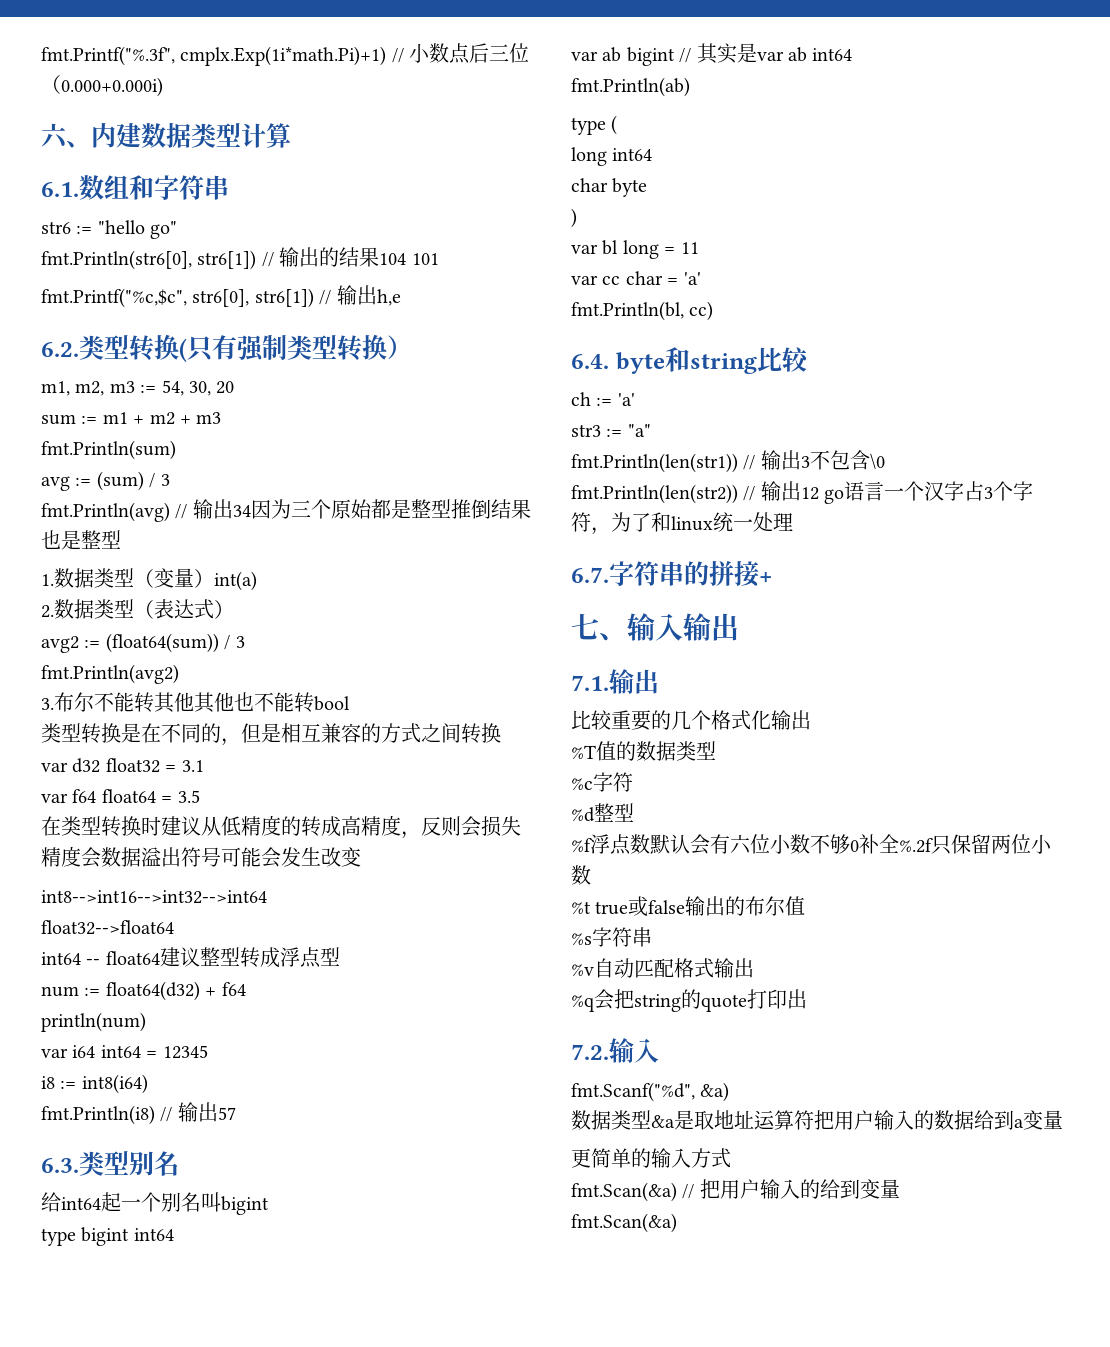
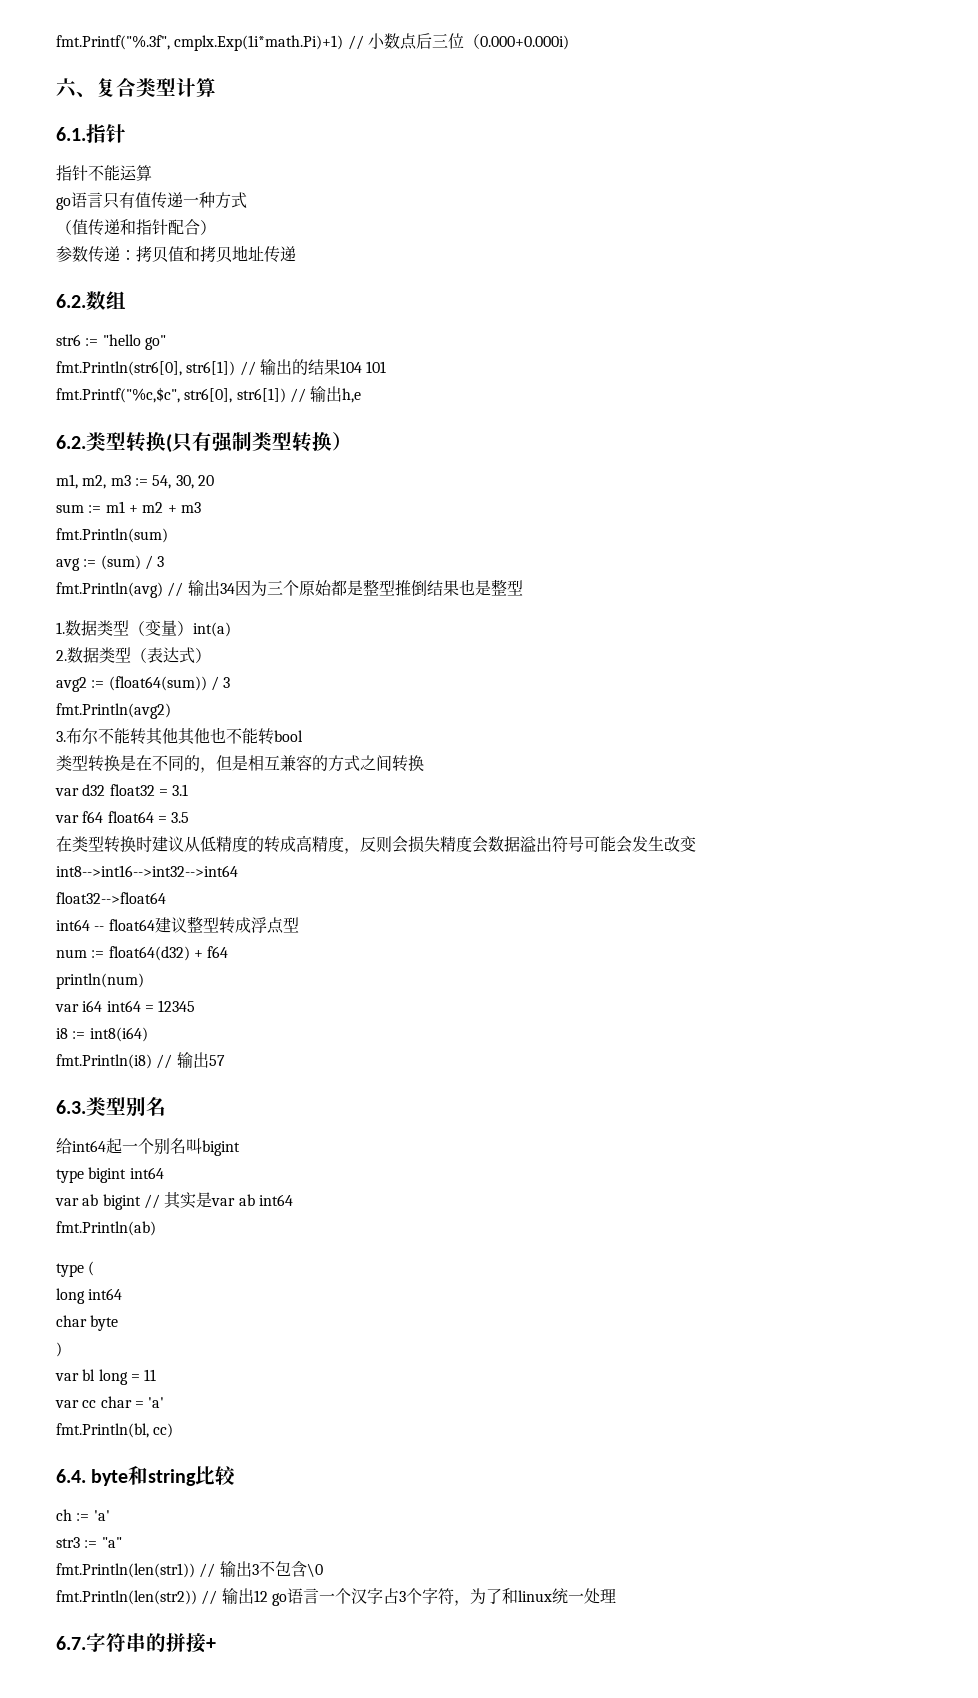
- 六、内建数据类型计算
+ 六、复合类型计算
- 6.1.数组和字符串
+ 6.1.指针
+ 指针不能运算
+ go语言只有值传递一种方式
+ （值传递和指针配合）
+ 参数传递：拷贝值和拷贝地址传递
+ 6.2.数组
- 七、输入输出
- 7.1.输出
- 比较重要的几个格式化输出
- %T值的数据类型
- %c字符
- %d整型
- %f浮点数默认会有六位小数不够0补全%.2f只保留两位小数
- %t true或false输出的布尔值
- %s字符串
- %v自动匹配格式输出
- %q会把string的quote打印出
- 7.2.输入
- fmt.Scanf("%d", &a)
- 数据类型&a是取地址运算符把用户输入的数据给到a变量
- 更简单的输入方式
- fmt.Scan(&a) // 把用户输入的给到变量
- fmt.Scan(&a)

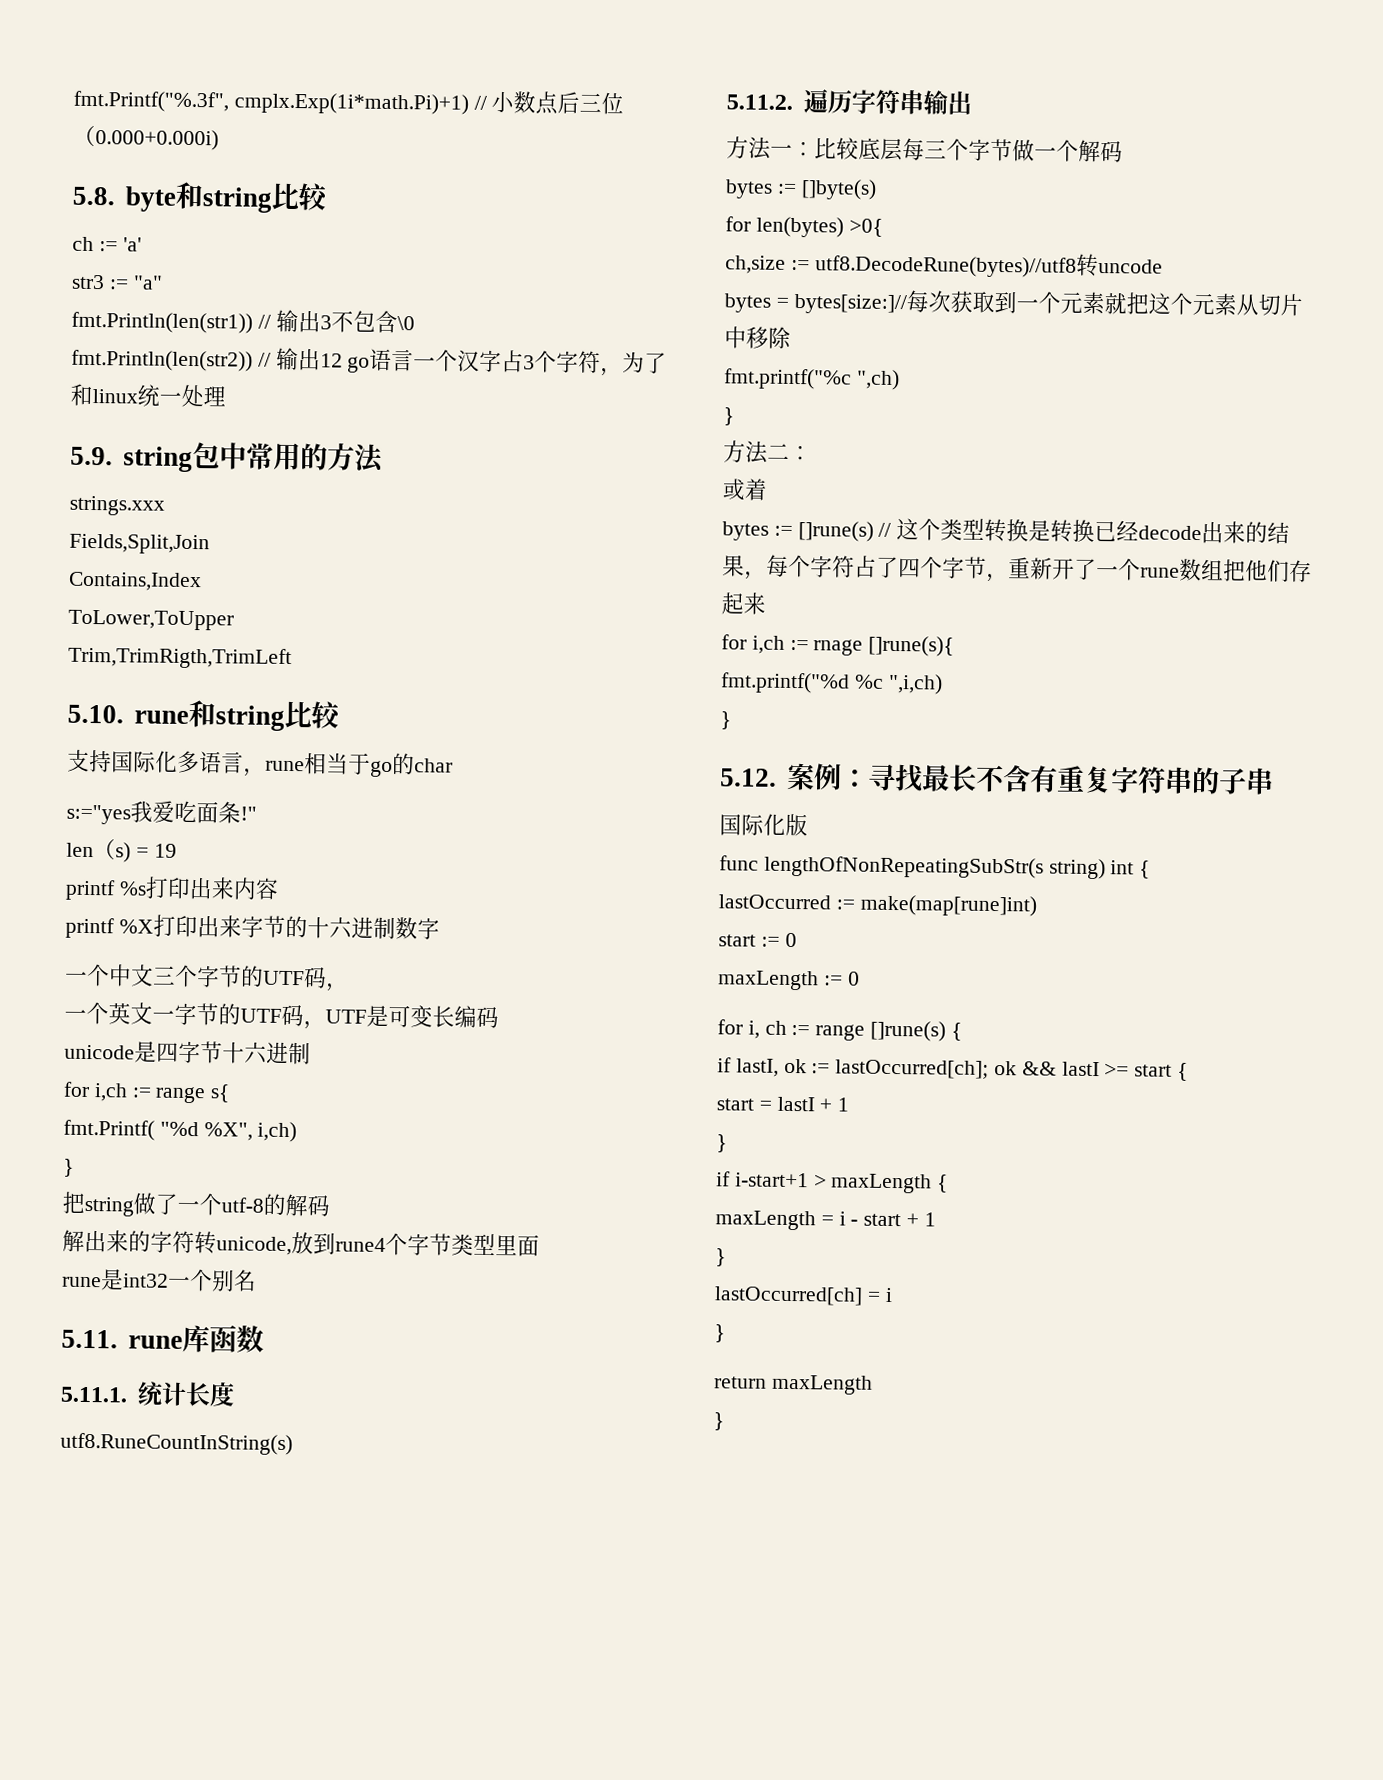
- 六、复合类型计算
- 6.1.指针
- 指针不能运算
- go语言只有值传递一种方式
- （值传递和指针配合）
- 参数传递：拷贝值和拷贝地址传递
- 6.2.数组
- str6 := "hello go"
- fmt.Println(str6[0], str6[1]) // 输出的结果104 101
- fmt.Printf("%c,$c", str6[0], str6[1]) // 输出h,e
- 6.2.类型转换(只有强制类型转换）
- m1, m2, m3 := 54, 30, 20
- sum := m1 + m2 + m3
- fmt.Println(sum)
- avg := (sum) / 3
- fmt.Println(avg) // 输出34因为三个原始都是整型推倒结果也是整型
- 1.数据类型（变量）int(a)
- 2.数据类型（表达式）
- avg2 := (float64(sum)) / 3
- fmt.Println(avg2)
- 3.布尔不能转其他其他也不能转bool
- 类型转换是在不同的，但是相互兼容的方式之间转换
- var d32 float32 = 3.1
- var f64 float64 = 3.5
- 在类型转换时建议从低精度的转成高精度，反则会损失精度会数据溢出符号可能会发生改变
- int8-->int16-->int32-->int64
- float32-->float64
- int64 -- float64建议整型转成浮点型
- num := float64(d32) + f64
- println(num)
- var i64 int64 = 12345
- i8 := int8(i64)
- fmt.Println(i8) // 输出57
- 6.3.类型别名
- 给int64起一个别名叫bigint
- type bigint int64
- var ab bigint // 其实是var ab int64
- fmt.Println(ab)
- type (
- long int64
- char byte
- )
- var bl long = 11
- var cc char = 'a'
- fmt.Println(bl, cc)
- 6.4. byte和string比较
+ 5.8. byte和string比较
- 6.7.字符串的拼接+
+ 5.9. string包中常用的方法
+ strings.xxx
+ Fields,Split,Join
+ Contains,Index
+ ToLower,ToUpper
+ Trim,TrimRigth,TrimLeft
+ 5.10. rune和string比较
+ 支持国际化多语言，rune相当于go的char
+ s:="yes我爱吃面条!"
+ len（s) = 19
+ printf %s打印出来内容
+ printf %X打印出来字节的十六进制数字
+ 一个中文三个字节的UTF码，
+ 一个英文一字节的UTF码，UTF是可变长编码
+ unicode是四字节十六进制
+ for i,ch := range s{
+ fmt.Printf( "%d %X", i,ch)
+ }
+ 把string做了一个utf-8的解码
+ 解出来的字符转unicode,放到rune4个字节类型里面
+ rune是int32一个别名
+ 5.11. rune库函数
+ 5.11.1.统计长度
+ utf8.RuneCountInString(s)
+ 5.11.2.遍历字符串输出
+ 方法一：比较底层每三个字节做一个解码
+ bytes := []byte(s)
+ for len(bytes) >0{
+ ch,size := utf8.DecodeRune(bytes)//utf8转uncode
+ bytes = bytes[size:]//每次获取到一个元素就把这个元素从切片中移除
+ fmt.printf("%c ",ch)
+ }
+ 方法二：
+ 或着
+ bytes := []rune(s) // 这个类型转换是转换已经decode出来的结果，每个字符占了四个字节，重新开了一个rune数组把他们存起来
+ for i,ch := rnage []rune(s){
+ fmt.printf("%d %c ",i,ch)
+ }
+ 5.12.案例：寻找最长不含有重复字符串的子串
+ 国际化版
+ func lengthOfNonRepeatingSubStr(s string) int {
+ lastOccurred := make(map[rune]int)
+ start := 0
+ maxLength := 0
+ for i, ch := range []rune(s) {
+ if lastI, ok := lastOccurred[ch]; ok && lastI >= start {
+ start = lastI + 1
+ }
+ if i-start+1 > maxLength {
+ maxLength = i - start + 1
+ }
+ lastOccurred[ch] = i
+ }
+ return maxLength
+ }

